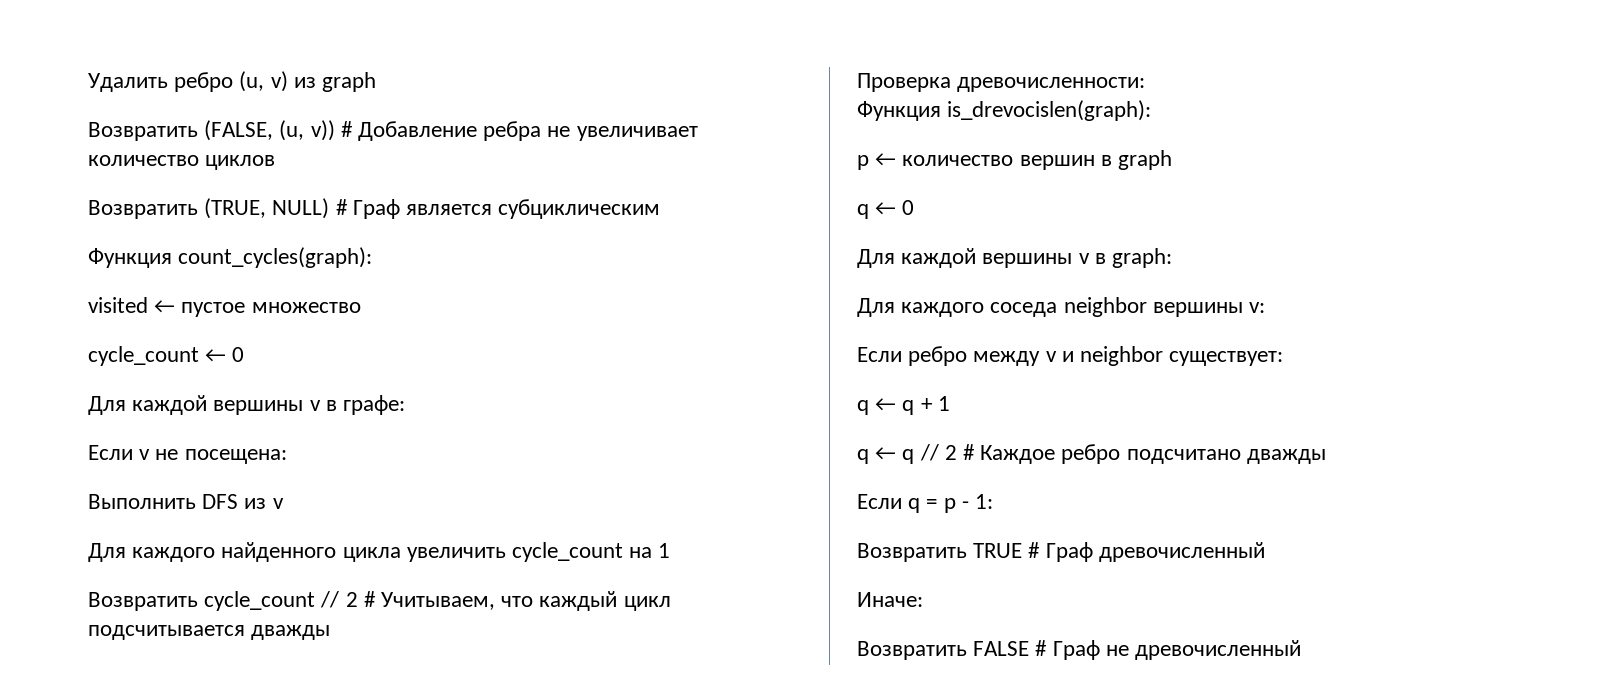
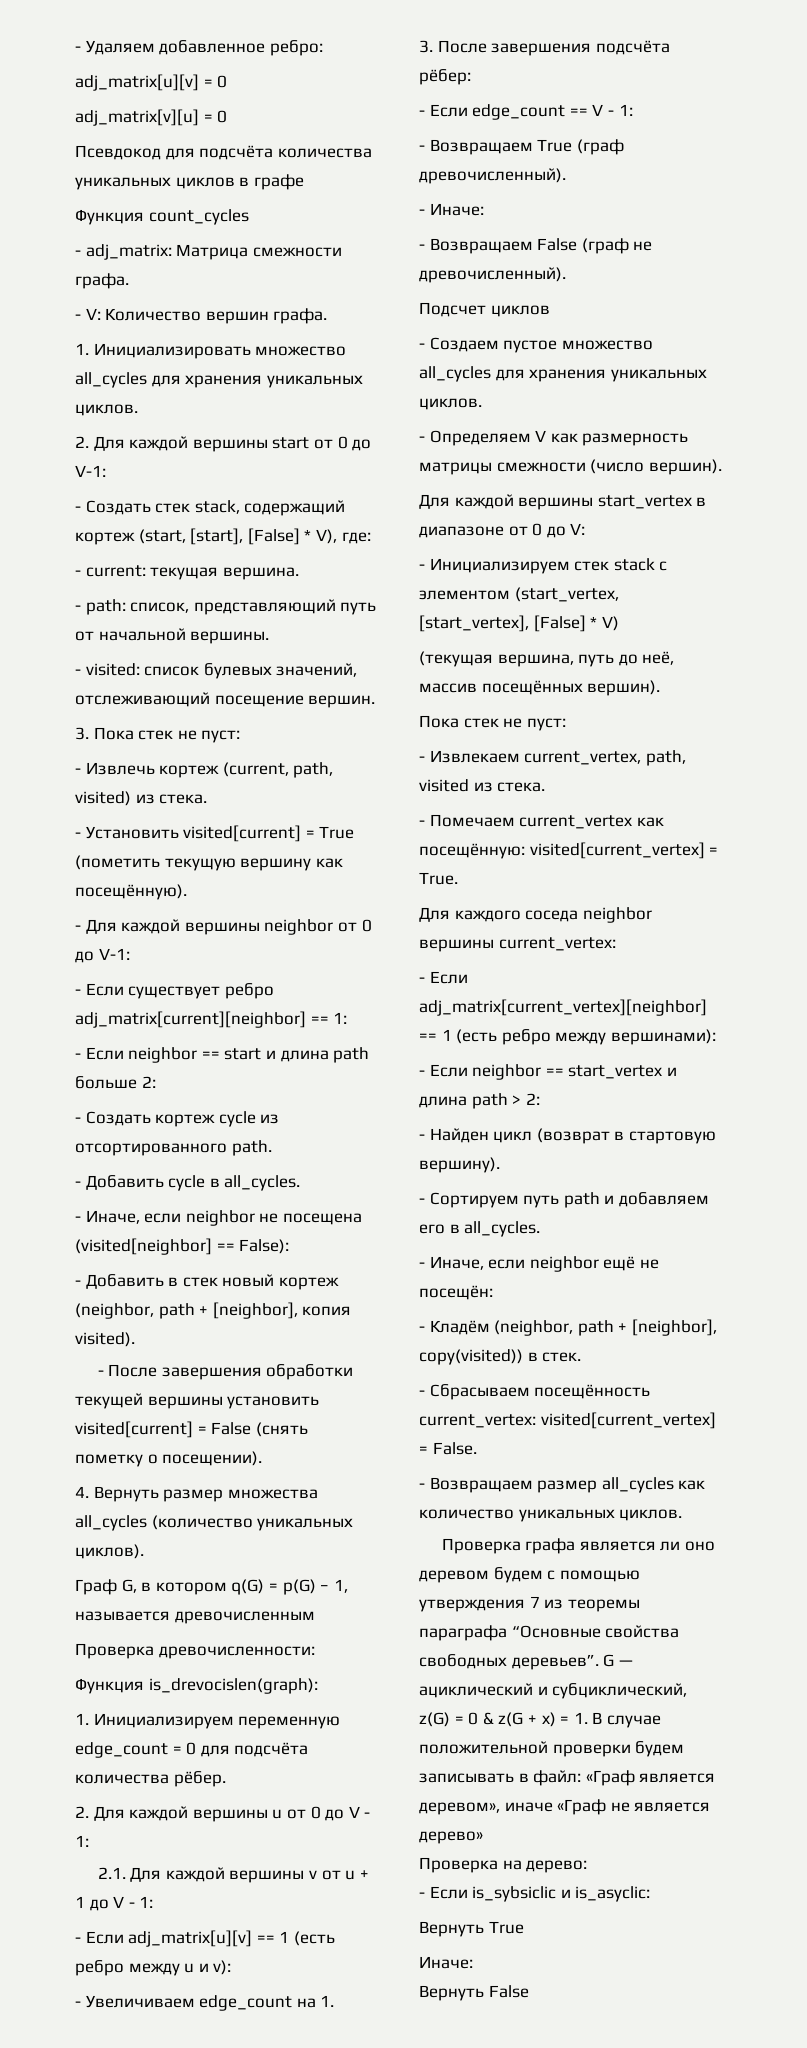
- Удалить ребро (u, v) из graph
- Возвратить (FALSE, (u, v)) # Добавление ребра не увеличивает количество циклов
- Возвратить (TRUE, NULL) # Граф является субциклическим
- Функция count_cycles(graph):
- visited ← пустое множество
- cycle_count ← 0
- Для каждой вершины v в графе:
- Если v не посещена:
- Выполнить DFS из v
- Для каждого найденного цикла увеличить cycle_count на 1
- Возвратить cycle_count // 2 # Учитываем, что каждый цикл подсчитывается дважды
+ - Удаляем добавленное ребро:
+ adj_matrix[u][v] = 0
+ adj_matrix[v][u] = 0
+ Псевдокод для подсчёта количества уникальных циклов в графе
+ Функция count_cycles
+ - adj_matrix: Матрица смежности графа.
+ - V: Количество вершин графа.
+ 1. Инициализировать множество all_cycles для хранения уникальных циклов.
+ 2. Для каждой вершины start от 0 до V-1:
+ - Создать стек stack, содержащий кортеж (start, [start], [False] * V), где:
+ - current: текущая вершина.
+ - path: список, представляющий путь от начальной вершины.
+ - visited: список булевых значений, отслеживающий посещение вершин.
+ 3. Пока стек не пуст:
+ - Извлечь кортеж (current, path, visited) из стека.
+ - Установить visited[current] = True (пометить текущую вершину как посещённую).
+ - Для каждой вершины neighbor от 0 до V-1:
+ - Если существует ребро adj_matrix[current][neighbor] == 1:
+ - Если neighbor == start и длина path больше 2:
+ - Создать кортеж cycle из отсортированного path.
+ - Добавить cycle в all_cycles.
+ - Иначе, если neighbor не посещена (visited[neighbor] == False):
+ - Добавить в стек новый кортеж (neighbor, path + [neighbor], копия visited).
+ - После завершения обработки текущей вершины установить visited[current] = False (снять пометку о посещении).
+ 4. Вернуть размер множества all_cycles (количество уникальных циклов).
+ Граф G, в котором q(G) = p(G) − 1, называется древочисленным
  Проверка древочисленности:
  Функция is_drevocislen(graph):
- p ← количество вершин в graph
- q ← 0
- Для каждой вершины v в graph:
+ 1. Инициализируем переменную edge_count = 0 для подсчёта количества рёбер.
+ 2. Для каждой вершины u от 0 до V - 1:
+ 2.1. Для каждой вершины v от u + 1 до V - 1:
+ - Если adj_matrix[u][v] == 1 (есть ребро между u и v):
+ - Увеличиваем edge_count на 1.
+ 3. После завершения подсчёта рёбер:
+ - Если edge_count == V - 1:
+ - Возвращаем True (граф древочисленный).
+ - Иначе:
+ - Возвращаем False (граф не древочисленный).
+ Подсчет циклов
+ - Создаем пустое множество all_cycles для хранения уникальных циклов.
+ - Определяем V как размерность матрицы смежности (число вершин).
+ Для каждой вершины start_vertex в диапазоне от 0 до V:
+ - Инициализируем стек stack с элементом (start_vertex, [start_vertex], [False] * V)
+ (текущая вершина, путь до неё, массив посещённых вершин).
+ Пока стек не пуст:
+ - Извлекаем current_vertex, path, visited из стека.
+ - Помечаем current_vertex как посещённую: visited[current_vertex] = True.
- Для каждого соседа neighbor вершины v:
- Если ребро между v и neighbor существует:
- q ← q + 1
- q ← q // 2 # Каждое ребро подсчитано дважды
- Если q = p - 1:
- Возвратить TRUE # Граф древочисленный
+ Для каждого соседа neighbor вершины current_vertex:
+ - Если adj_matrix[current_vertex][neighbor] == 1 (есть ребро между вершинами):
+ - Если neighbor == start_vertex и длина path > 2:
+ - Найден цикл (возврат в стартовую вершину).
+ - Сортируем путь path и добавляем его в all_cycles.
+ - Иначе, если neighbor ещё не посещён:
+ - Кладём (neighbor, path + [neighbor], copy(visited)) в стек.
+ - Сбрасываем посещённость current_vertex: visited[current_vertex] = False.
+ - Возвращаем размер all_cycles как количество уникальных циклов.
+ Проверка графа является ли оно деревом будем с помощью утверждения 7 из теоремы параграфа “Основные свойства свободных деревьев”. G — ациклический и субциклический, z(G) = 0 & z(G + x) = 1. В случае положительной проверки будем записывать в файл: «Граф является деревом», иначе «Граф не является дерево»
+ Проверка на дерево:
+ - Если is_sybsiclic и is_asyclic:
+ Вернуть True
  Иначе:
- Возвратить FALSE # Граф не древочисленный
+ Вернуть False

